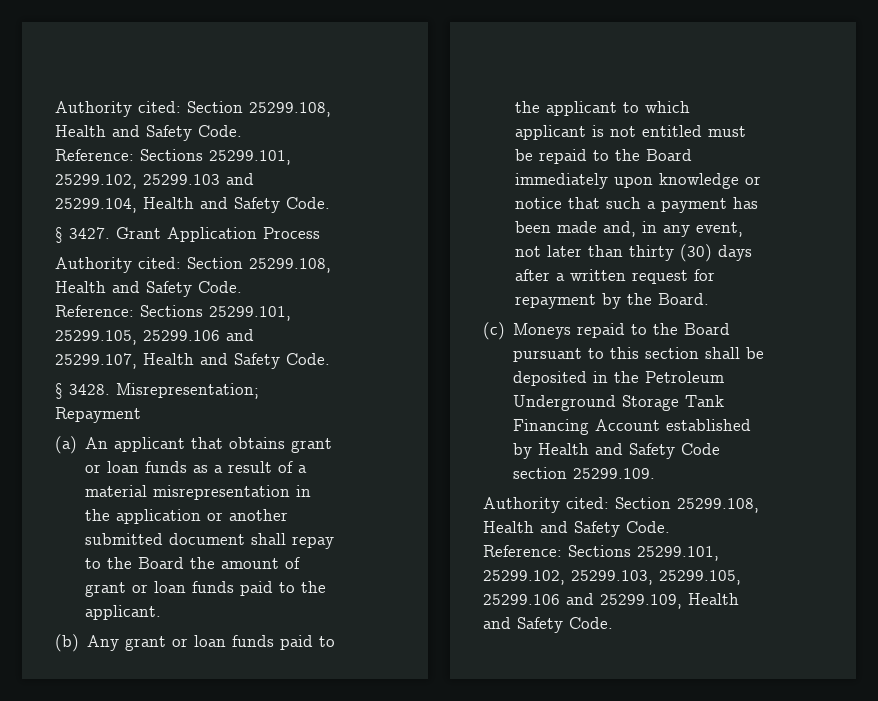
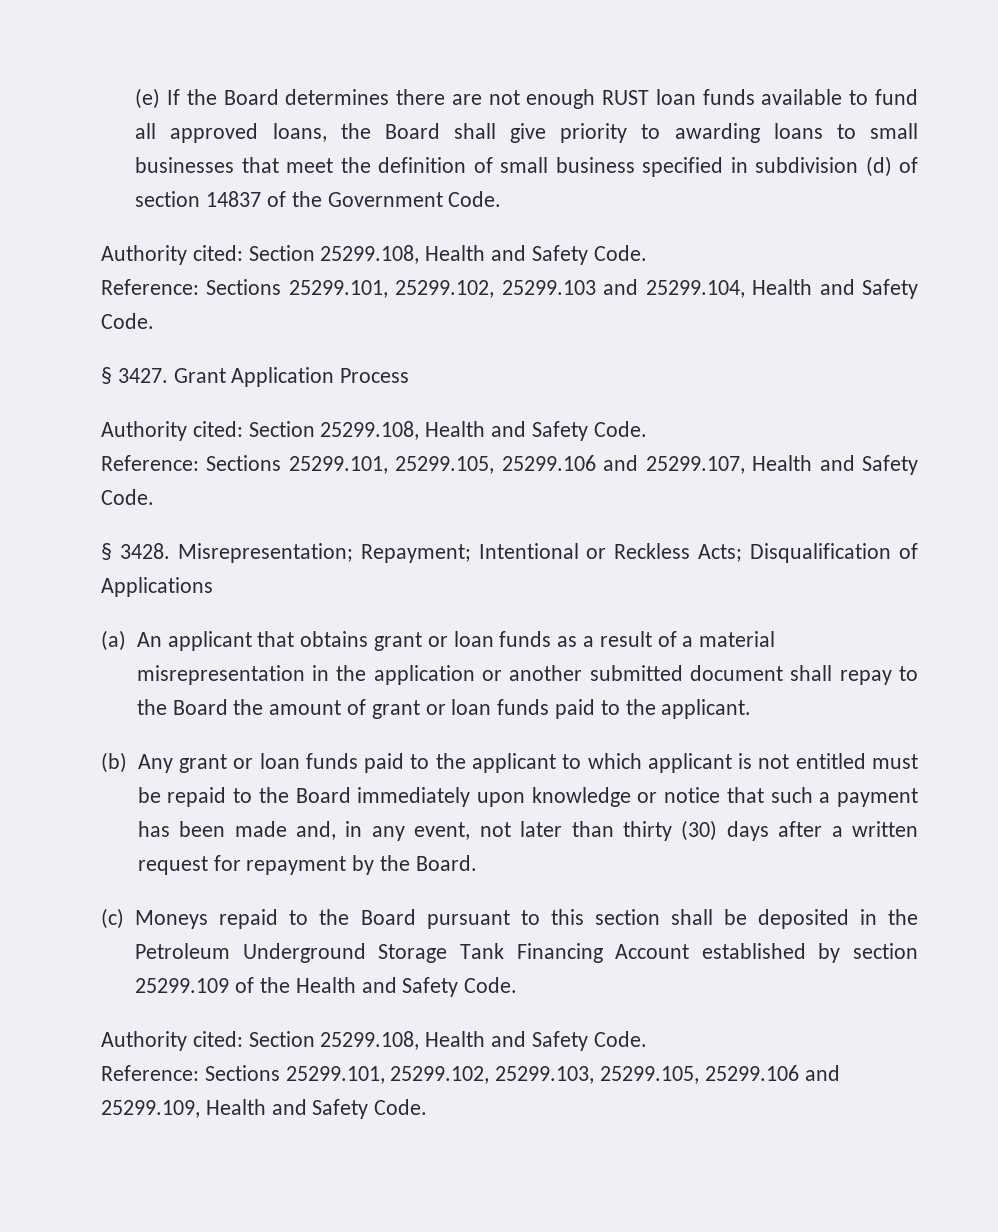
+ (e) If the Board determines there are not enough RUST loan funds available to fund all approved loans, the Board shall give priority to awarding loans to small businesses that meet the definition of small business specified in subdivision (d) of section 14837 of the Government Code.
- Misrepresentation; Repayment
+ Misrepresentation; Repayment; Intentional or Reckless Acts; Disqualification of Applications
- (c) Moneys repaid to the Board pursuant to this section shall be deposited in the Petroleum Underground Storage Tank Financing Account established by Health and Safety Code section 25299.109.
+ (c) Moneys repaid to the Board pursuant to this section shall be deposited in the Petroleum Underground Storage Tank Financing Account established by section 25299.109 of the Health and Safety Code.

